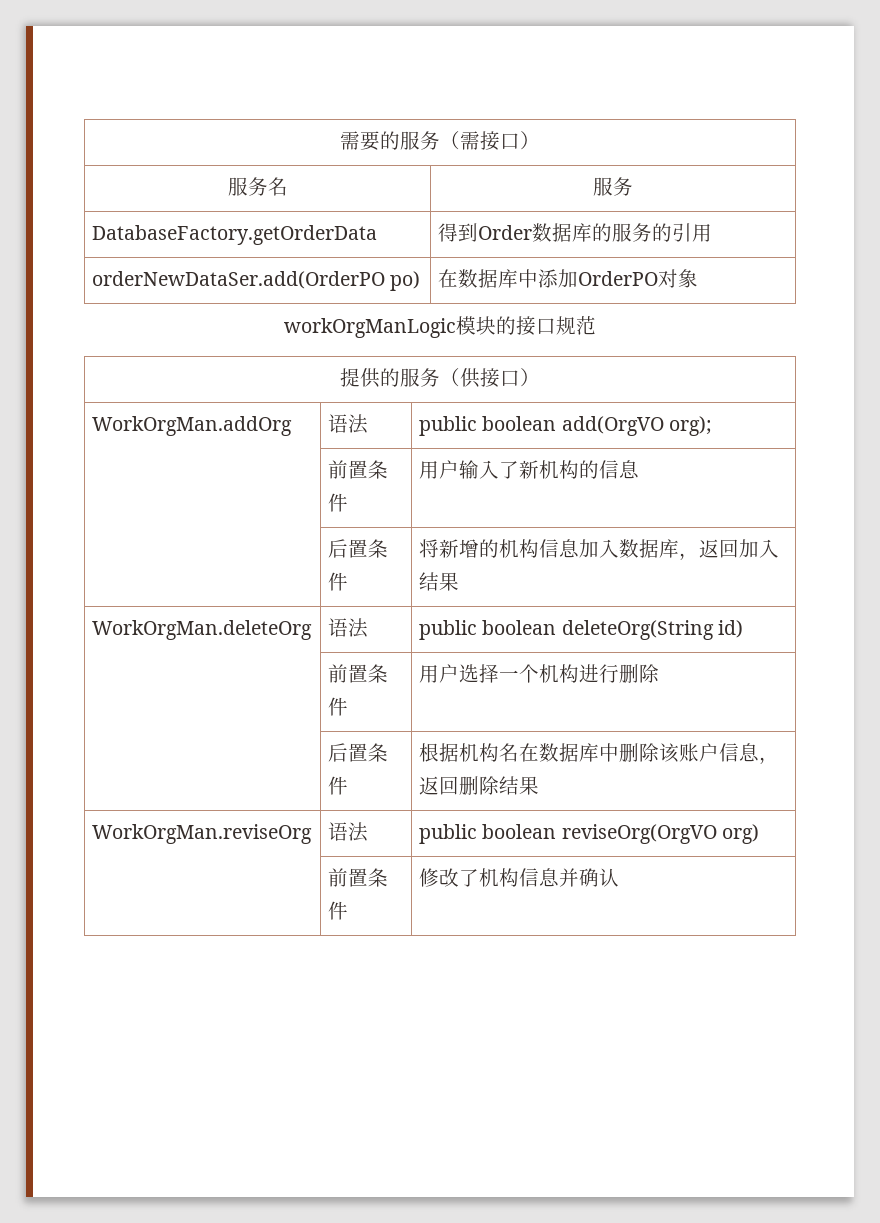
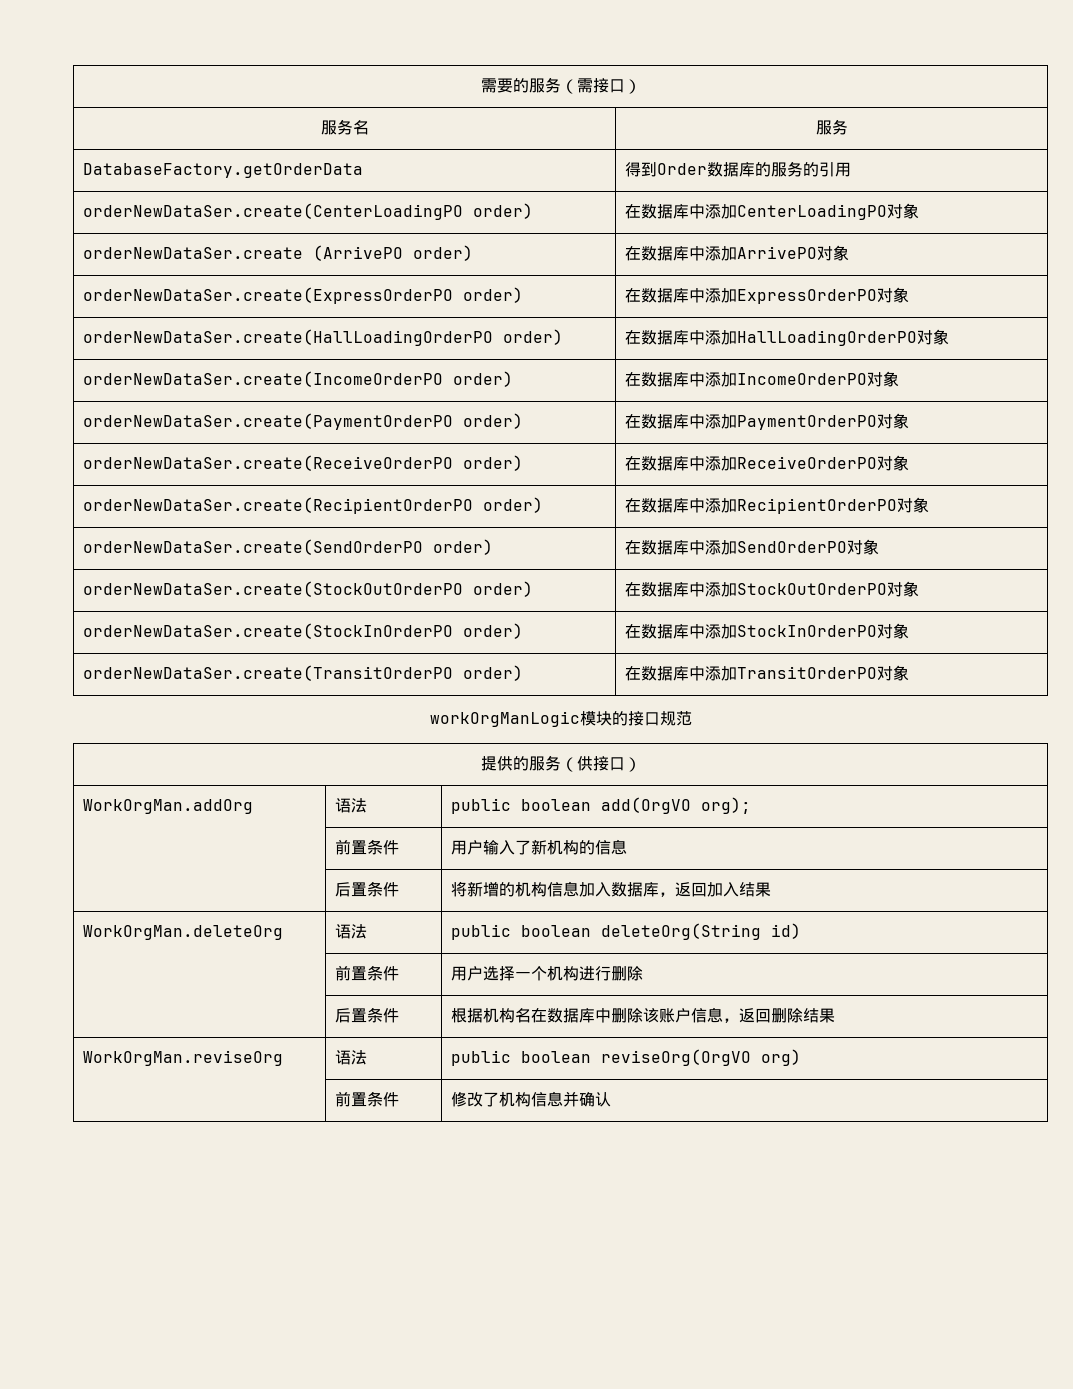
- orderNewDataSer.add(OrderPO po) | 在数据库中添加OrderPO对象
+ orderNewDataSer.create(CenterLoadingPO order) | 在数据库中添加CenterLoadingPO对象
+ orderNewDataSer.create (ArrivePO order) | 在数据库中添加ArrivePO对象
+ orderNewDataSer.create(ExpressOrderPO order) | 在数据库中添加ExpressOrderPO对象
+ orderNewDataSer.create(HallLoadingOrderPO order) | 在数据库中添加HallLoadingOrderPO对象
+ orderNewDataSer.create(IncomeOrderPO order) | 在数据库中添加IncomeOrderPO对象
+ orderNewDataSer.create(PaymentOrderPO order) | 在数据库中添加PaymentOrderPO对象
+ orderNewDataSer.create(ReceiveOrderPO order) | 在数据库中添加ReceiveOrderPO对象
+ orderNewDataSer.create(RecipientOrderPO order) | 在数据库中添加RecipientOrderPO对象
+ orderNewDataSer.create(SendOrderPO order) | 在数据库中添加SendOrderPO对象
+ orderNewDataSer.create(StockOutOrderPO order) | 在数据库中添加StockOutOrderPO对象
+ orderNewDataSer.create(StockInOrderPO order) | 在数据库中添加StockInOrderPO对象
+ orderNewDataSer.create(TransitOrderPO order) | 在数据库中添加TransitOrderPO对象

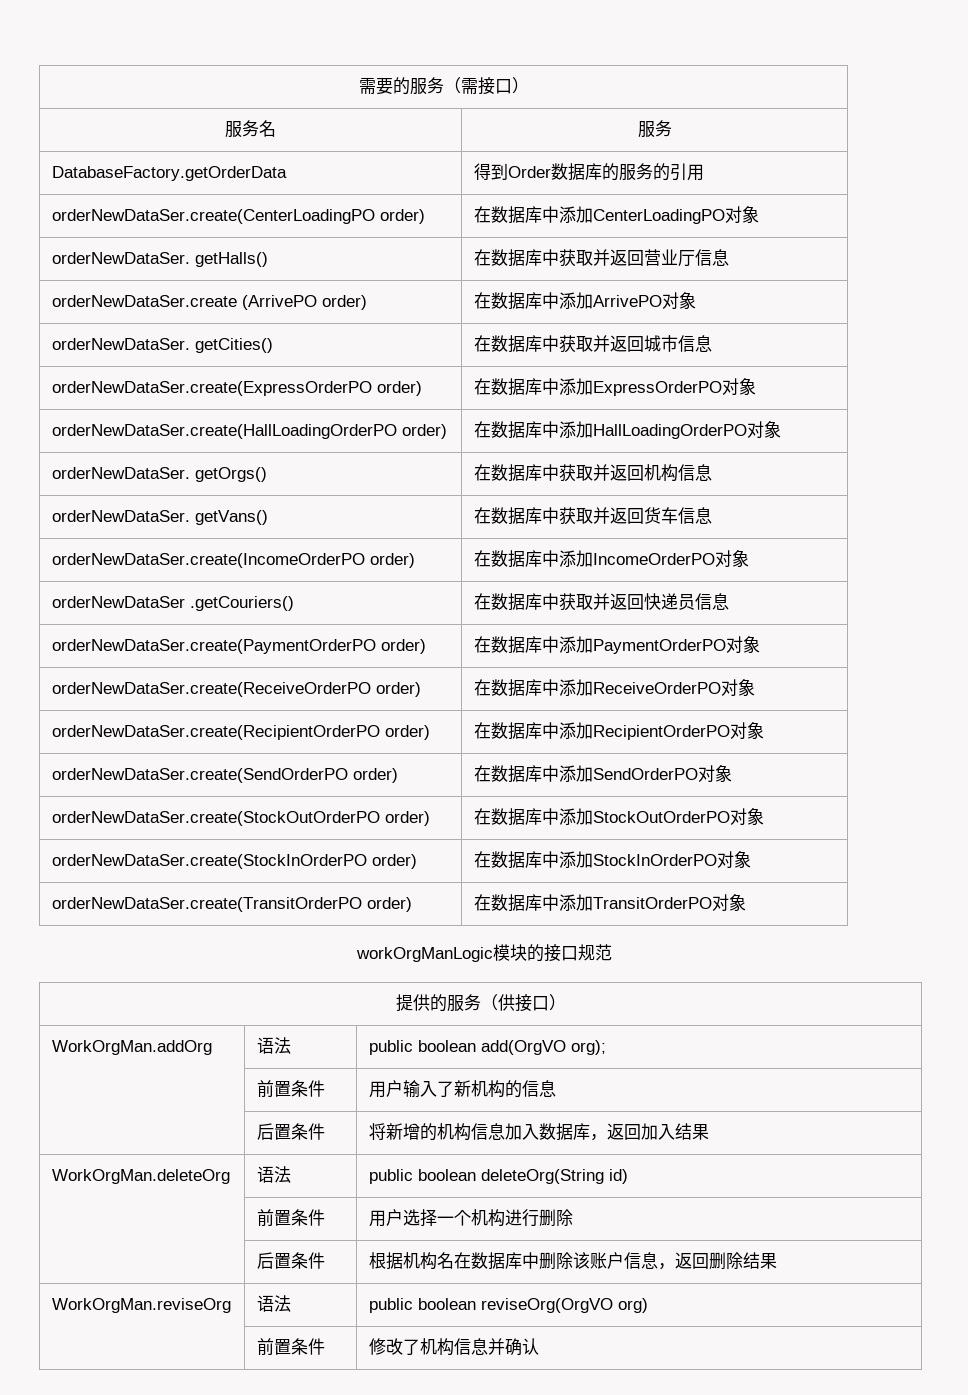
+ orderNewDataSer. getHalls() | 在数据库中获取并返回营业厅信息
+ orderNewDataSer. getCities() | 在数据库中获取并返回城市信息
+ orderNewDataSer. getOrgs() | 在数据库中获取并返回机构信息
+ orderNewDataSer. getVans() | 在数据库中获取并返回货车信息
+ orderNewDataSer .getCouriers() | 在数据库中获取并返回快递员信息

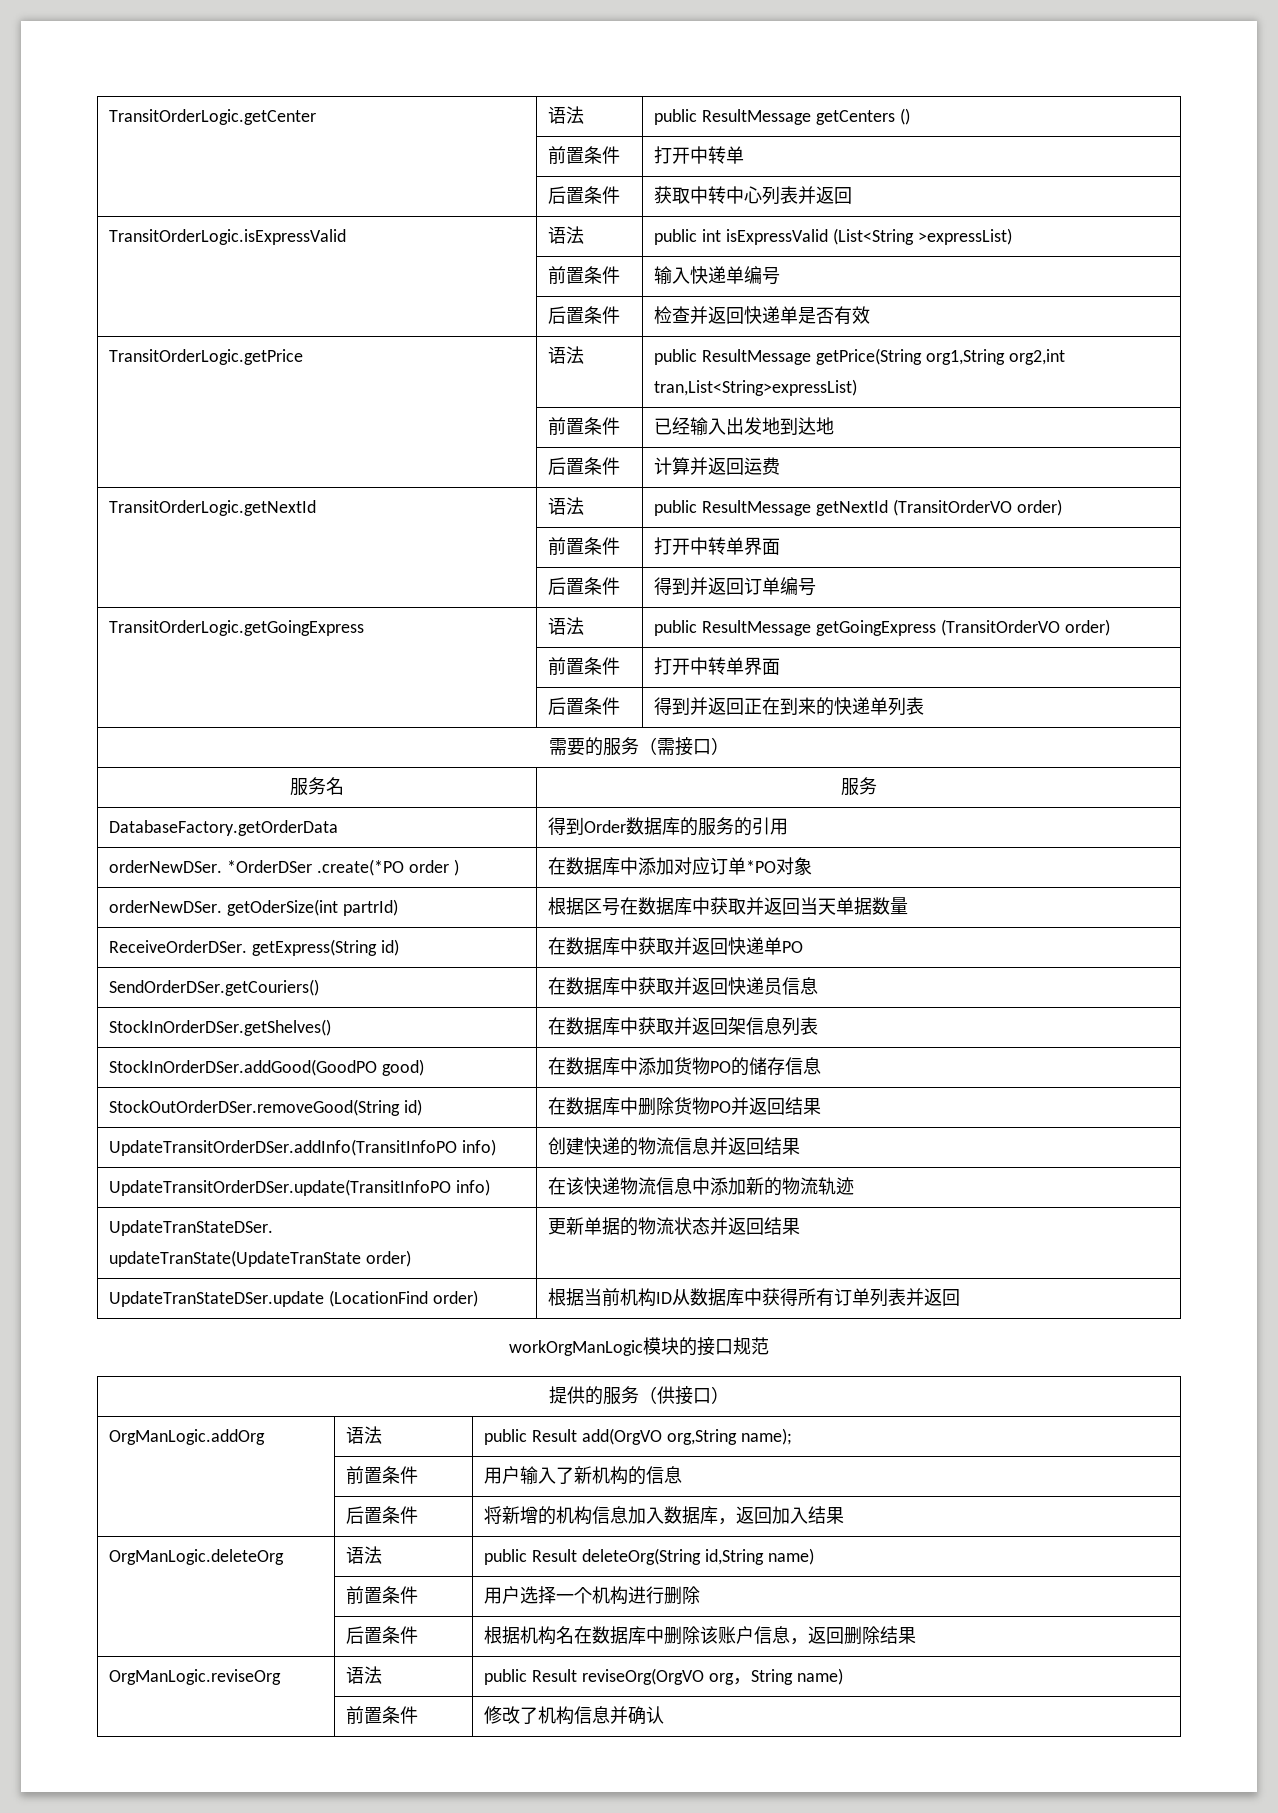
+ TransitOrderLogic.getCenter | 语法 | public ResultMessage getCenters ()
+ | 前置条件 | 打开中转单
+ | 后置条件 | 获取中转中心列表并返回
+ TransitOrderLogic.isExpressValid | 语法 | public int isExpressValid (List<String >expressList)
+ | 前置条件 | 输入快递单编号
+ | 后置条件 | 检查并返回快递单是否有效
+ TransitOrderLogic.getPrice | 语法 | public ResultMessage getPrice(String org1,String org2,int tran,List<String>expressList)
+ | 前置条件 | 已经输入出发地到达地
+ | 后置条件 | 计算并返回运费
+ TransitOrderLogic.getNextId | 语法 | public ResultMessage getNextId (TransitOrderVO order)
+ | 前置条件 | 打开中转单界面
+ | 后置条件 | 得到并返回订单编号
+ TransitOrderLogic.getGoingExpress | 语法 | public ResultMessage getGoingExpress (TransitOrderVO order)
+ | 前置条件 | 打开中转单界面
+ | 后置条件 | 得到并返回正在到来的快递单列表
- orderNewDataSer.create(CenterLoadingPO order) | 在数据库中添加CenterLoadingPO对象
- orderNewDataSer. getHalls() | 在数据库中获取并返回营业厅信息
- orderNewDataSer.create (ArrivePO order) | 在数据库中添加ArrivePO对象
- orderNewDataSer. getCities() | 在数据库中获取并返回城市信息
- orderNewDataSer.create(ExpressOrderPO order) | 在数据库中添加ExpressOrderPO对象
- orderNewDataSer.create(HallLoadingOrderPO order) | 在数据库中添加HallLoadingOrderPO对象
- orderNewDataSer. getOrgs() | 在数据库中获取并返回机构信息
- orderNewDataSer. getVans() | 在数据库中获取并返回货车信息
- orderNewDataSer.create(IncomeOrderPO order) | 在数据库中添加IncomeOrderPO对象
- orderNewDataSer .getCouriers() | 在数据库中获取并返回快递员信息
+ orderNewDSer. *OrderDSer .create(*PO order ) | 在数据库中添加对应订单*PO对象
+ orderNewDSer. getOderSize(int partrId) | 根据区号在数据库中获取并返回当天单据数量
+ ReceiveOrderDSer. getExpress(String id) | 在数据库中获取并返回快递单PO
+ SendOrderDSer.getCouriers() | 在数据库中获取并返回快递员信息
- orderNewDataSer.create(PaymentOrderPO order) | 在数据库中添加PaymentOrderPO对象
- orderNewDataSer.create(ReceiveOrderPO order) | 在数据库中添加ReceiveOrderPO对象
- orderNewDataSer.create(RecipientOrderPO order) | 在数据库中添加RecipientOrderPO对象
- orderNewDataSer.create(SendOrderPO order) | 在数据库中添加SendOrderPO对象
- orderNewDataSer.create(StockOutOrderPO order) | 在数据库中添加StockOutOrderPO对象
- orderNewDataSer.create(StockInOrderPO order) | 在数据库中添加StockInOrderPO对象
- orderNewDataSer.create(TransitOrderPO order) | 在数据库中添加TransitOrderPO对象
+ StockInOrderDSer.getShelves() | 在数据库中获取并返回架信息列表
+ StockInOrderDSer.addGood(GoodPO good) | 在数据库中添加货物PO的储存信息
+ StockOutOrderDSer.removeGood(String id) | 在数据库中删除货物PO并返回结果
+ UpdateTransitOrderDSer.addInfo(TransitInfoPO info) | 创建快递的物流信息并返回结果
+ UpdateTransitOrderDSer.update(TransitInfoPO info) | 在该快递物流信息中添加新的物流轨迹
+ UpdateTranStateDSer. updateTranState(UpdateTranState order) | 更新单据的物流状态并返回结果
+ UpdateTranStateDSer.update (LocationFind order) | 根据当前机构ID从数据库中获得所有订单列表并返回
- WorkOrgMan.addOrg | 语法 | public boolean add(OrgVO org);
+ OrgManLogic.addOrg | 语法 | public Result add(OrgVO org,String name);
- WorkOrgMan.deleteOrg | 语法 | public boolean deleteOrg(String id)
+ OrgManLogic.deleteOrg | 语法 | public Result deleteOrg(String id,String name)
- WorkOrgMan.reviseOrg | 语法 | public boolean reviseOrg(OrgVO org)
+ OrgManLogic.reviseOrg | 语法 | public Result reviseOrg(OrgVO org，String name)

